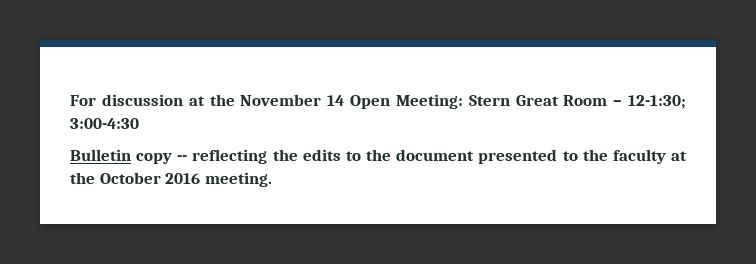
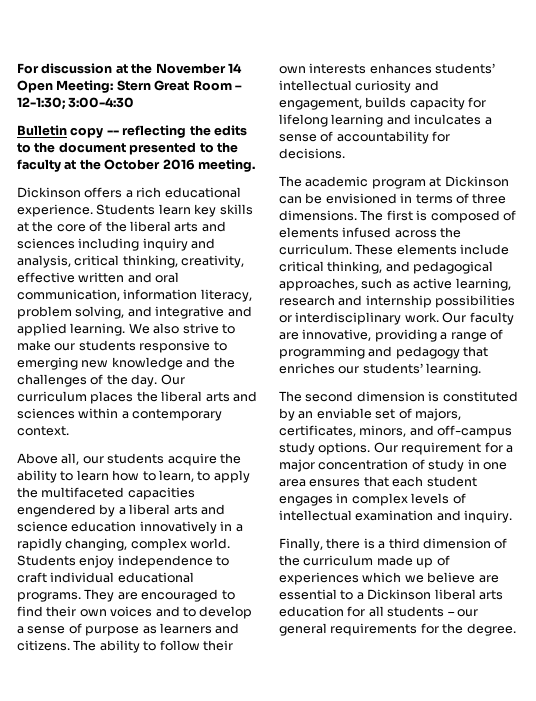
+ Dickinson offers a rich educational experience. Students learn key skills at the core of the liberal arts and sciences including inquiry and analysis, critical thinking, creativity, effective written and oral communication, information literacy, problem solving, and integrative and applied learning. We also strive to make our students responsive to emerging new knowledge and the challenges of the day. Our curriculum places the liberal arts and sciences within a contemporary context.
+ Above all, our students acquire the ability to learn how to learn, to apply the multifaceted capacities engendered by a liberal arts and science education innovatively in a rapidly changing, complex world. Students enjoy independence to craft individual educational programs. They are encouraged to find their own voices and to develop a sense of purpose as learners and citizens. The ability to follow their own interests enhances students’ intellectual curiosity and engagement, builds capacity for lifelong learning and inculcates a sense of accountability for decisions.
+ The academic program at Dickinson can be envisioned in terms of three dimensions. The first is composed of elements infused across the curriculum. These elements include critical thinking, and pedagogical approaches, such as active learning, research and internship possibilities or interdisciplinary work. Our faculty are innovative, providing a range of programming and pedagogy that enriches our students’ learning.
+ The second dimension is constituted by an enviable set of majors, certificates, minors, and off-campus study options. Our requirement for a major concentration of study in one area ensures that each student engages in complex levels of intellectual examination and inquiry.
+ Finally, there is a third dimension of the curriculum made up of experiences which we believe are essential to a Dickinson liberal arts education for all students – our general requirements for the degree.

